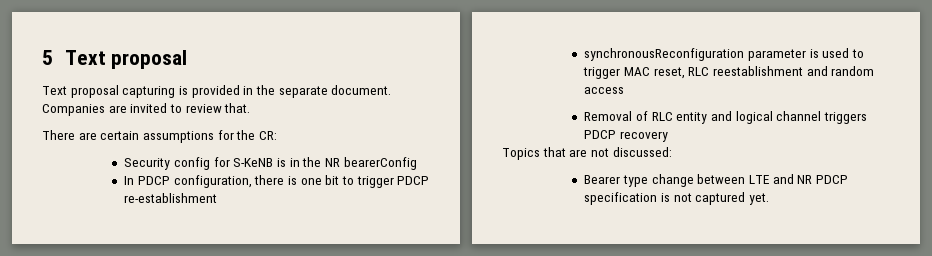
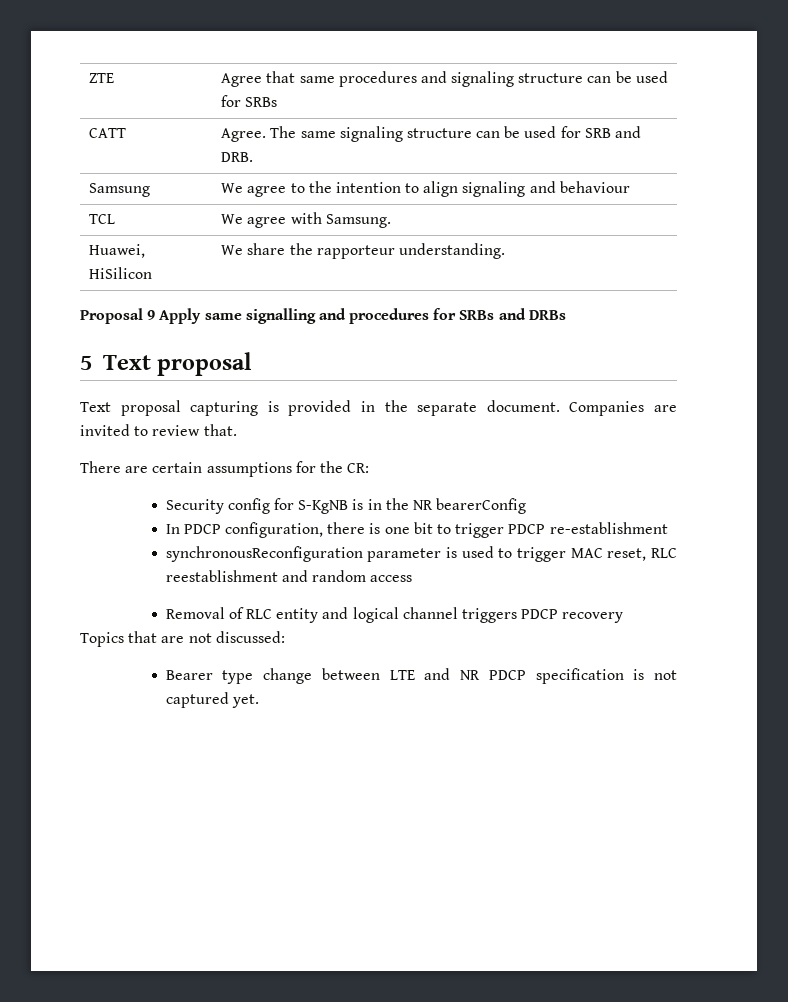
+ ZTE | Agree that same procedures and signaling structure can be used for SRBs
+ CATT | Agree. The same signaling structure can be used for SRB and DRB.
+ Samsung | We agree to the intention to align signaling and behaviour
+ TCL | We agree with Samsung.
+ Huawei, HiSilicon | We share the rapporteur understanding.
+ Proposal 9 Apply same signalling and procedures for SRBs and DRBs
- Security config for S-KeNB is in the NR bearerConfig
+ Security config for S-KgNB is in the NR bearerConfig

